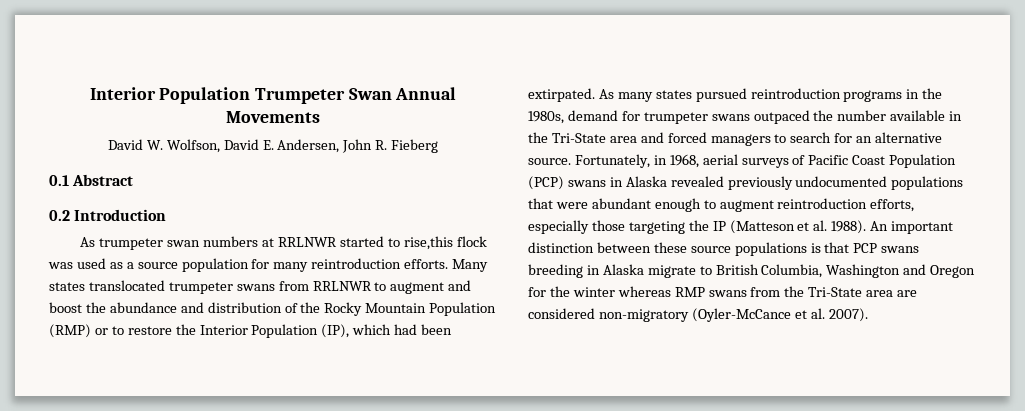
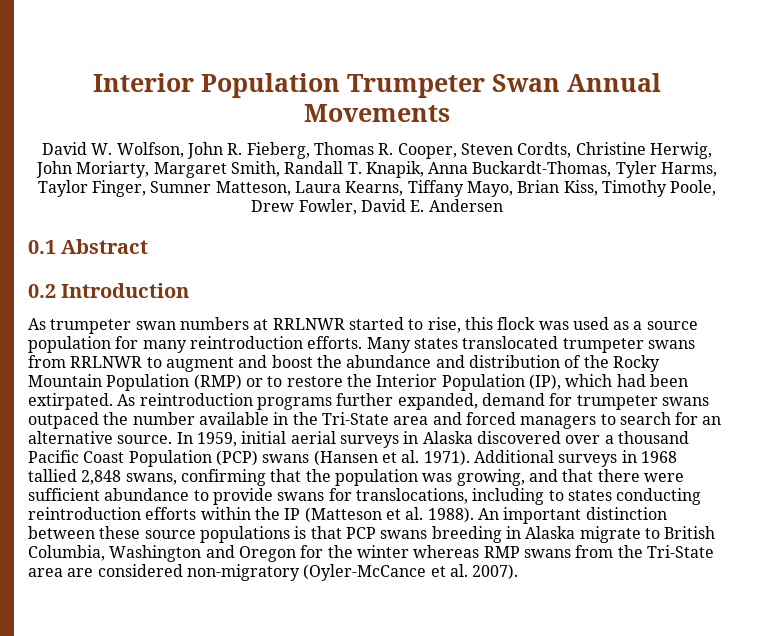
- David W. Wolfson, David E. Andersen, John R. Fieberg
+ David W. Wolfson, John R. Fieberg, Thomas R. Cooper, Steven Cordts, Christine Herwig, John Moriarty, Margaret Smith, Randall T. Knapik, Anna Buckardt-Thomas, Tyler Harms, Taylor Finger, Sumner Matteson, Laura Kearns, Tiffany Mayo, Brian Kiss, Timothy Poole, Drew Fowler, David E. Andersen
- As trumpeter swan numbers at RRLNWR started to rise,this flock was used as a source population for many reintroduction efforts.
+ As trumpeter swan numbers at RRLNWR started to rise, this flock was used as a source population for many reintroduction efforts.
- As many states pursued reintroduction programs in the 1980s, demand for trumpeter swans outpaced the number available in the Tri-State area and forced managers to search for an alternative source.
+ As reintroduction programs further expanded, demand for trumpeter swans outpaced the number available in the Tri-State area and forced managers to search for an alternative source.
- Fortunately, in 1968, aerial surveys of Pacific Coast Population (PCP) swans in Alaska revealed previously undocumented populations that were abundant enough to augment reintroduction efforts, especially those targeting the IP (Matteson et al. 1988).
+ In 1959, initial aerial surveys in Alaska discovered over a thousand Pacific Coast Population (PCP) swans (Hansen et al. 1971). Additional surveys in 1968 tallied 2,848 swans, confirming that the population was growing, and that there were sufficient abundance to provide swans for translocations, including to states conducting reintroduction efforts within the IP (Matteson et al. 1988).

